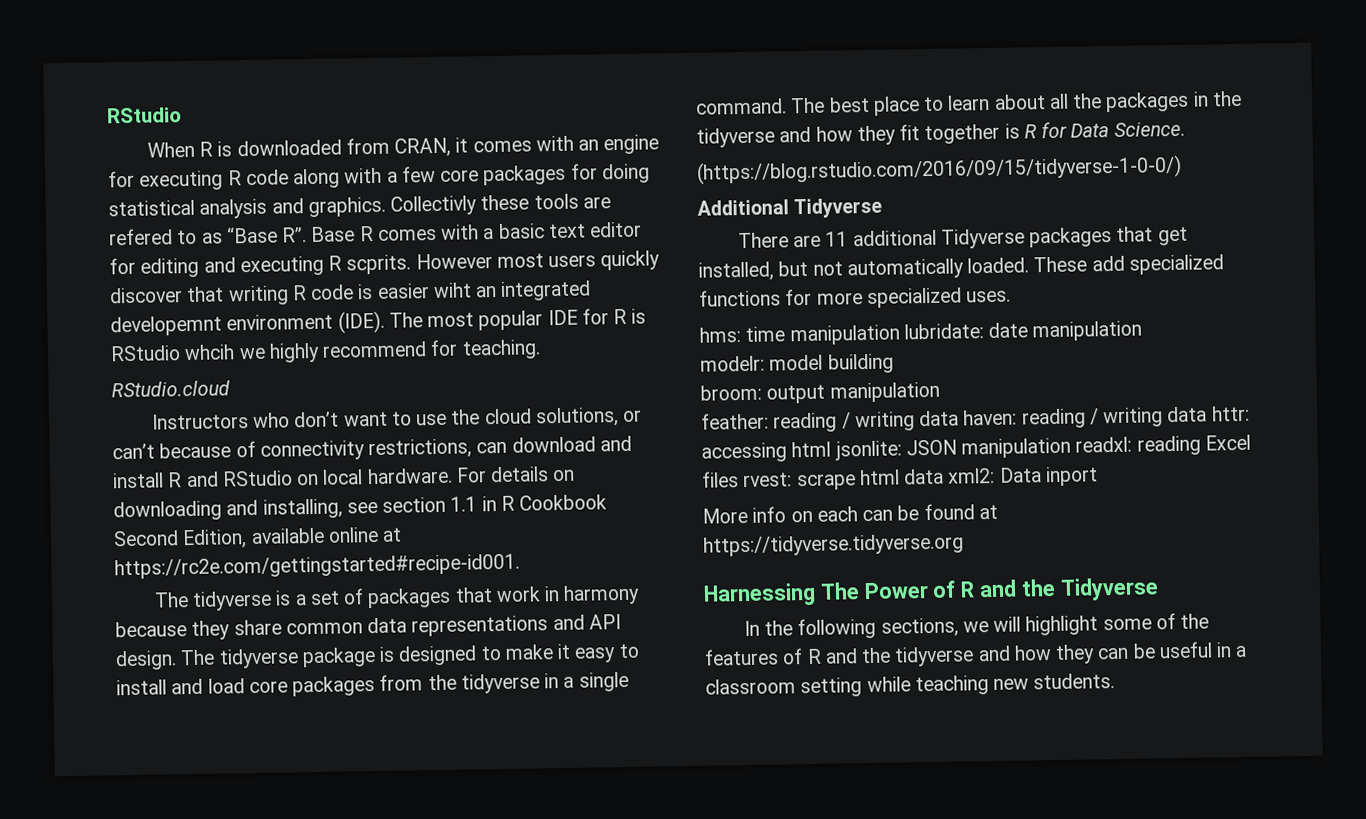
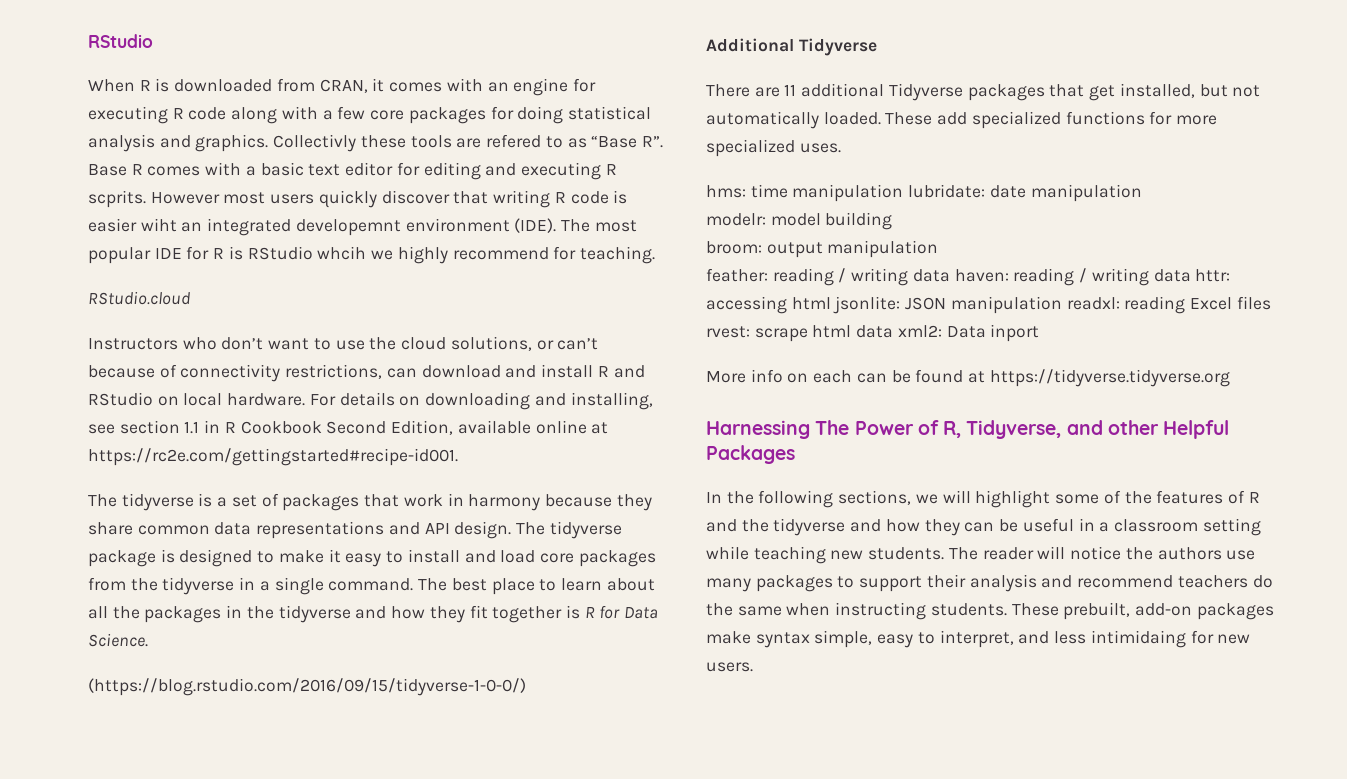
- Harnessing The Power of R and the Tidyverse
+ Harnessing The Power of R, Tidyverse, and other Helpful Packages
+ The reader will notice the authors use many packages to support their analysis and recommend teachers do the same when instructing students. These prebuilt, add-on packages make syntax simple, easy to interpret, and less intimidaing for new users.

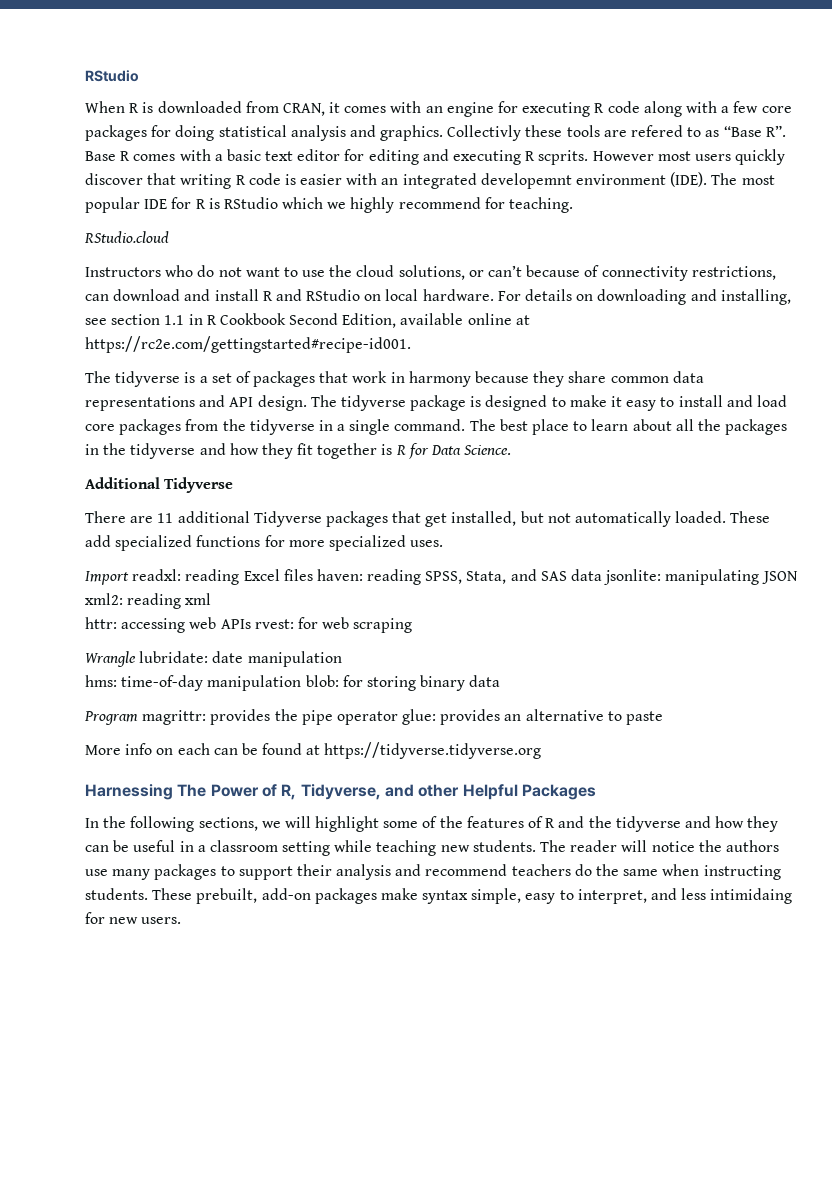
- However most users quickly discover that writing R code is easier wiht an integrated developemnt environment (IDE).
+ However most users quickly discover that writing R code is easier with an integrated developemnt environment (IDE).
- The most popular IDE for R is RStudio whcih we highly recommend for teaching.
+ The most popular IDE for R is RStudio which we highly recommend for teaching.
- Instructors who don’t want to use the cloud solutions, or can’t because of connectivity restrictions, can download and install R and RStudio on local hardware.
+ Instructors who do not want to use the cloud solutions, or can’t because of connectivity restrictions, can download and install R and RStudio on local hardware.
- (https://blog.rstudio.com/2016/09/15/tidyverse-1-0-0/)
- hms: time manipulation lubridate: date manipulation
- modelr: model building
- broom: output manipulation
- feather: reading / writing data haven: reading / writing data httr: accessing html jsonlite: JSON manipulation readxl: reading Excel files rvest: scrape html data xml2: Data inport
+ Import readxl: reading Excel files haven: reading SPSS, Stata, and SAS data jsonlite: manipulating JSON xml2: reading xml
+ httr: accessing web APIs rvest: for web scraping
+ Wrangle lubridate: date manipulation
+ hms: time-of-day manipulation blob: for storing binary data
+ Program magrittr: provides the pipe operator glue: provides an alternative to paste

